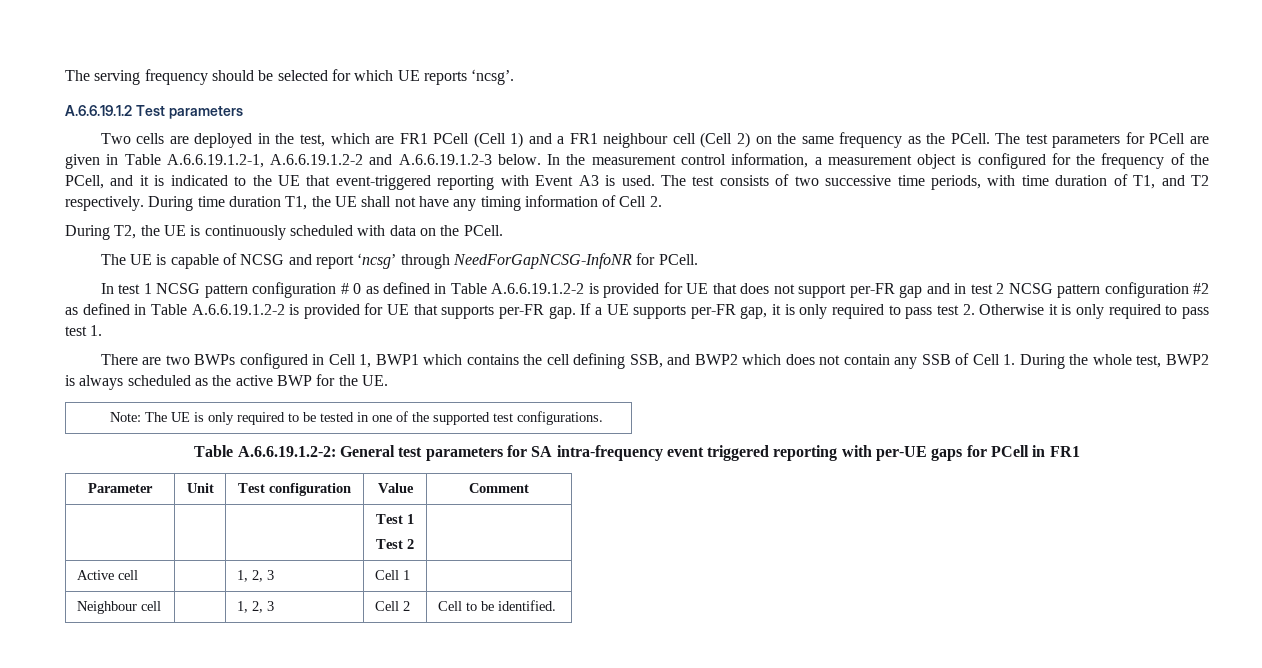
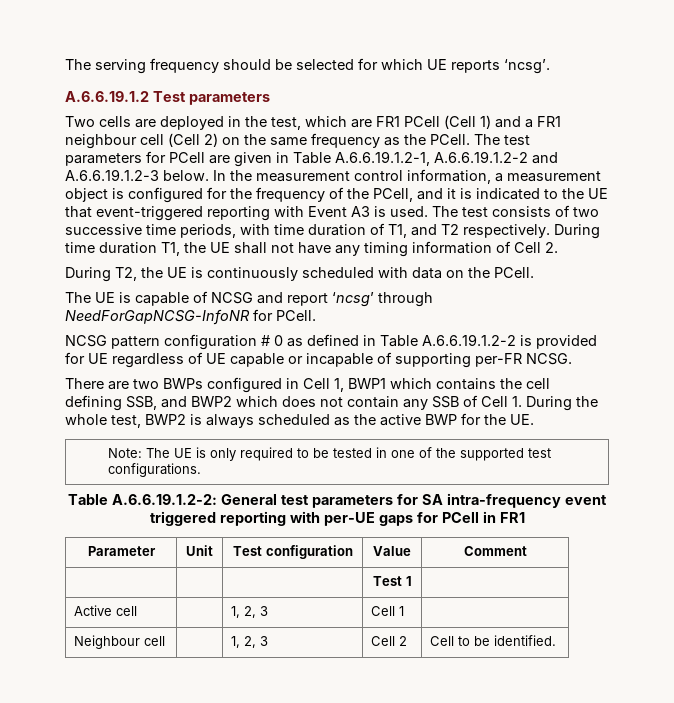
- In test 1 NCSG pattern configuration # 0 as defined in Table A.6.6.19.1.2-2 is provided for UE that does not support per-FR gap and in test 2 NCSG pattern configuration #2 as defined in Table A.6.6.19.1.2-2 is provided for UE that supports per-FR gap. If a UE supports per-FR gap, it is only required to pass test 2. Otherwise it is only required to pass test 1.
+ NCSG pattern configuration # 0 as defined in Table A.6.6.19.1.2-2 is provided for UE regardless of UE capable or incapable of supporting per-FR NCSG.
- | | | Test 1
- Test 2 |
+ | | | Test 1 |

